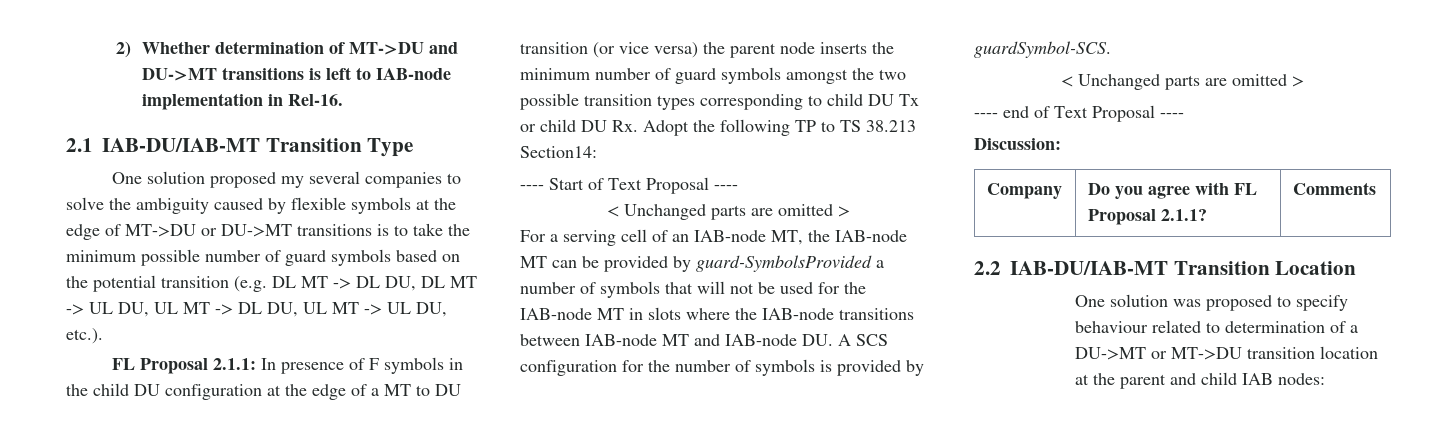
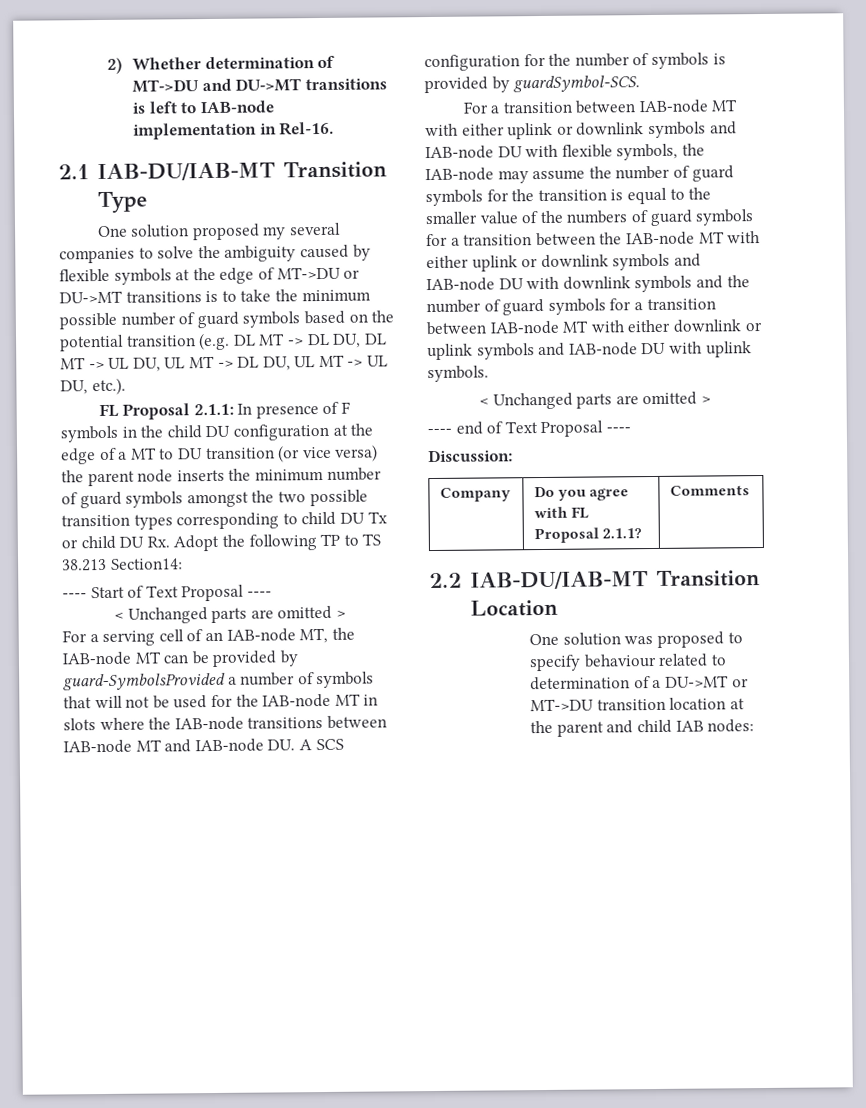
+ For a transition between IAB-node MT with either uplink or downlink symbols and IAB-node DU with flexible symbols, the IAB-node may assume the number of guard symbols for the transition is equal to the smaller value of the numbers of guard symbols for a transition between the IAB-node MT with either uplink or downlink symbols and IAB-node DU with downlink symbols and the number of guard symbols for a transition between IAB-node MT with either downlink or uplink symbols and IAB-node DU with uplink symbols.

